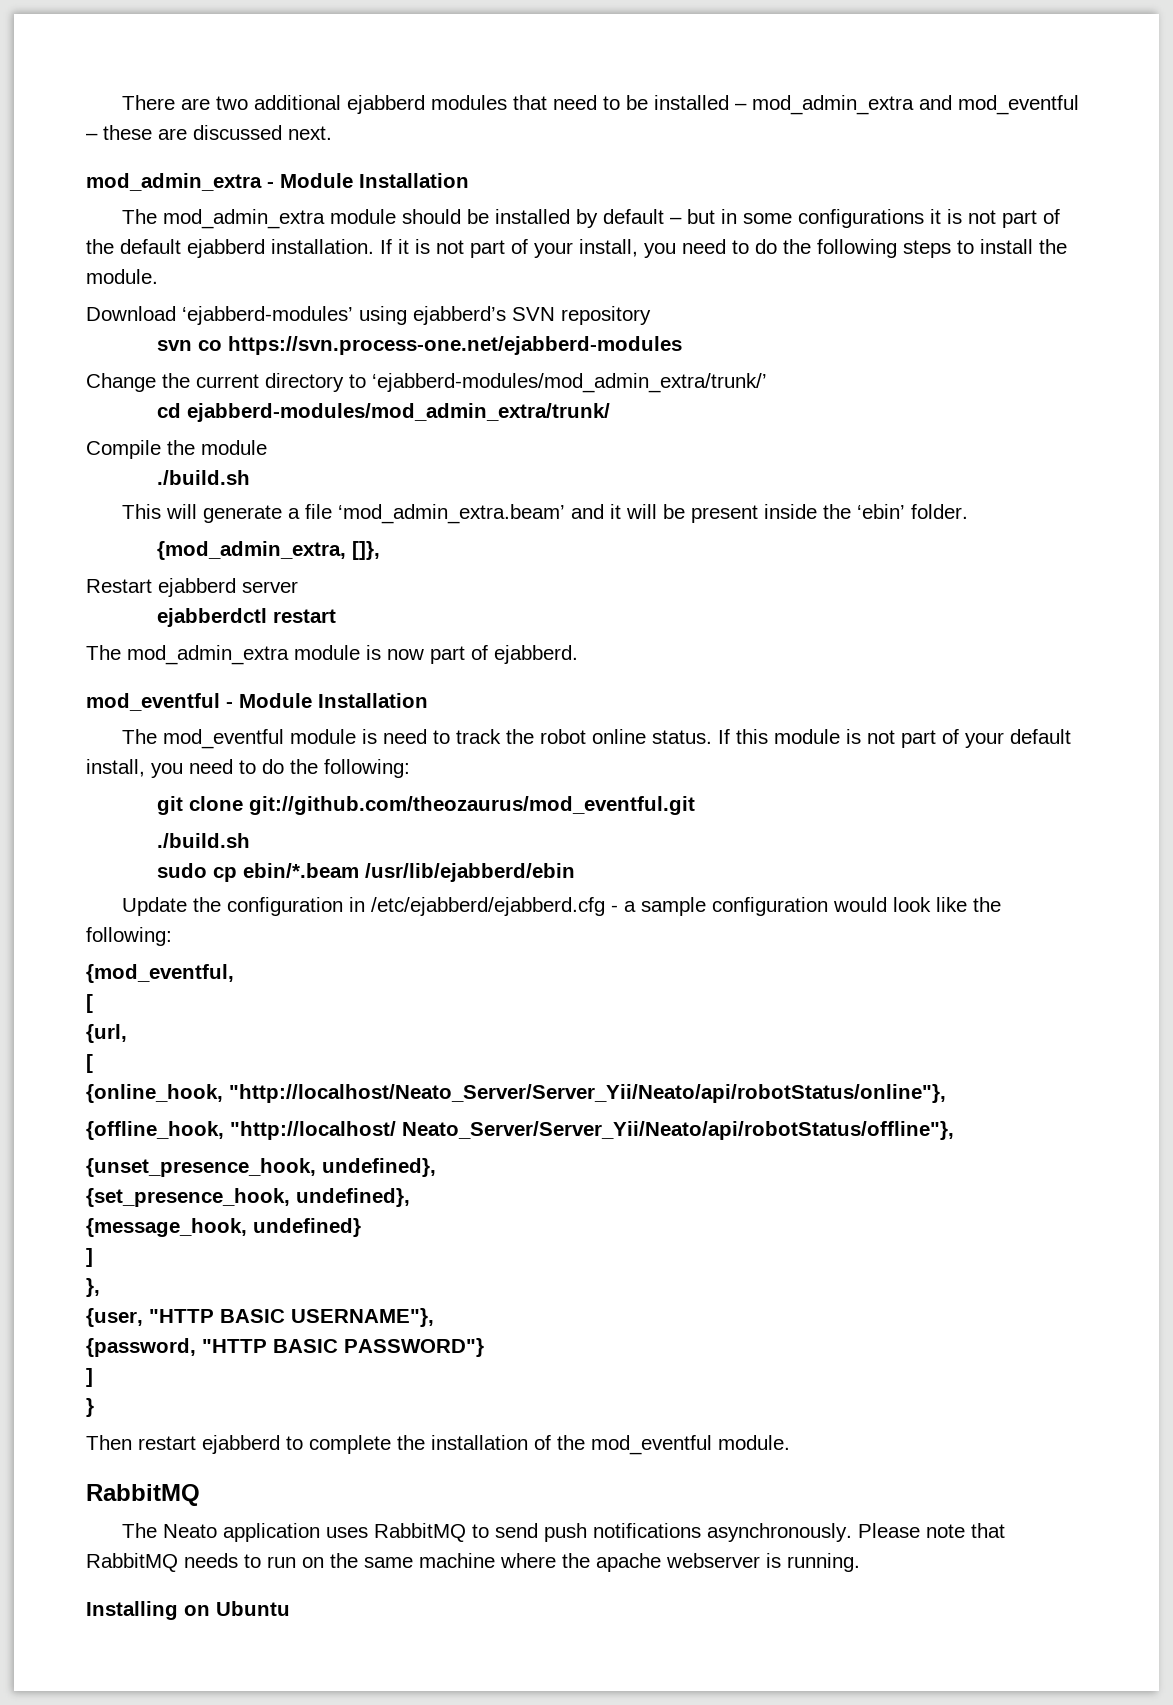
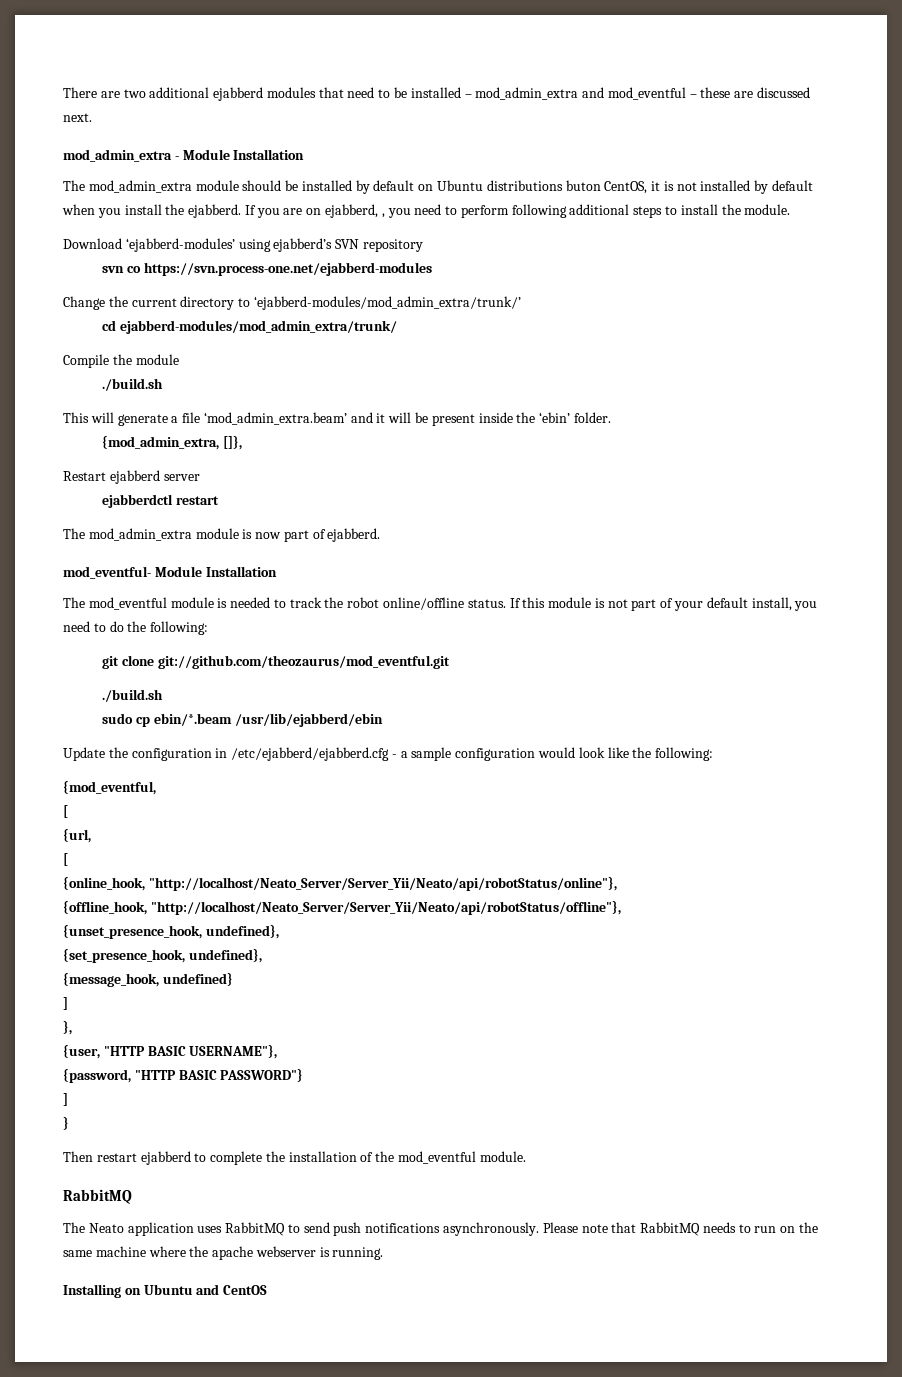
- The mod_admin_extra module should be installed by default – but in some configurations it is not part of the default ejabberd installation. If it is not part of your install, you need to do the following steps to install the module.
+ The mod_admin_extra module should be installed by default on Ubuntu distributions buton CentOS, it is not installed by default when you install the ejabberd. If you are on ejabberd, , you need to perform following additional steps to install the module.
- mod_eventful - Module Installation
+ mod_eventful- Module Installation
- The mod_eventful module is need to track the robot online status.
+ The mod_eventful module is needed to track the robot online/offline status.
- {offline_hook, "http://localhost/ Neato_Server/Server_Yii/Neato/api/robotStatus/offline"},
+ {offline_hook, "http://localhost/Neato_Server/Server_Yii/Neato/api/robotStatus/offline"},
- Installing on Ubuntu
+ Installing on Ubuntu and CentOS

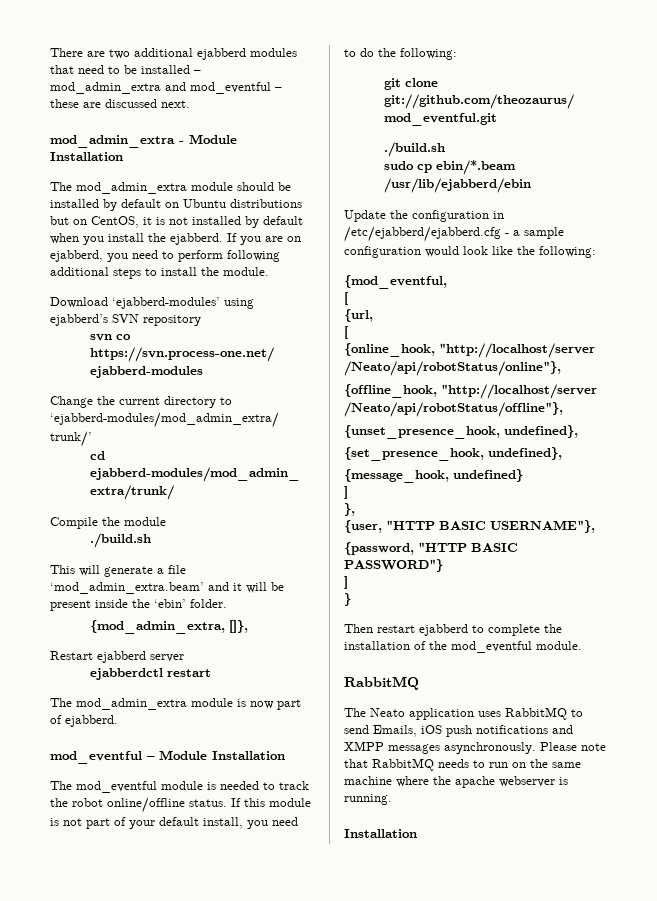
- The mod_admin_extra module should be installed by default on Ubuntu distributions buton CentOS, it is not installed by default when you install the ejabberd.
+ The mod_admin_extra module should be installed by default on Ubuntu distributions but on CentOS, it is not installed by default when you install the ejabberd.
- If you are on ejabberd, , you need to perform following additional steps to install the module.
+ If you are on ejabberd, you need to perform following additional steps to install the module.
- mod_eventful- Module Installation
+ mod_eventful – Module Installation
- {online_hook, "http://localhost/Neato_Server/Server_Yii/Neato/api/robotStatus/online"},
+ {online_hook, "http://localhost/server /Neato/api/robotStatus/online"},
- {offline_hook, "http://localhost/Neato_Server/Server_Yii/Neato/api/robotStatus/offline"},
+ {offline_hook, "http://localhost/server /Neato/api/robotStatus/offline"},
- The Neato application uses RabbitMQ to send push notifications asynchronously.
+ The Neato application uses RabbitMQ to send Emails, iOS push notifications and XMPP messages asynchronously.
  Please note that RabbitMQ needs to run on the same machine where the apache webserver is running.
- Installing on Ubuntu and CentOS
+ Installation

